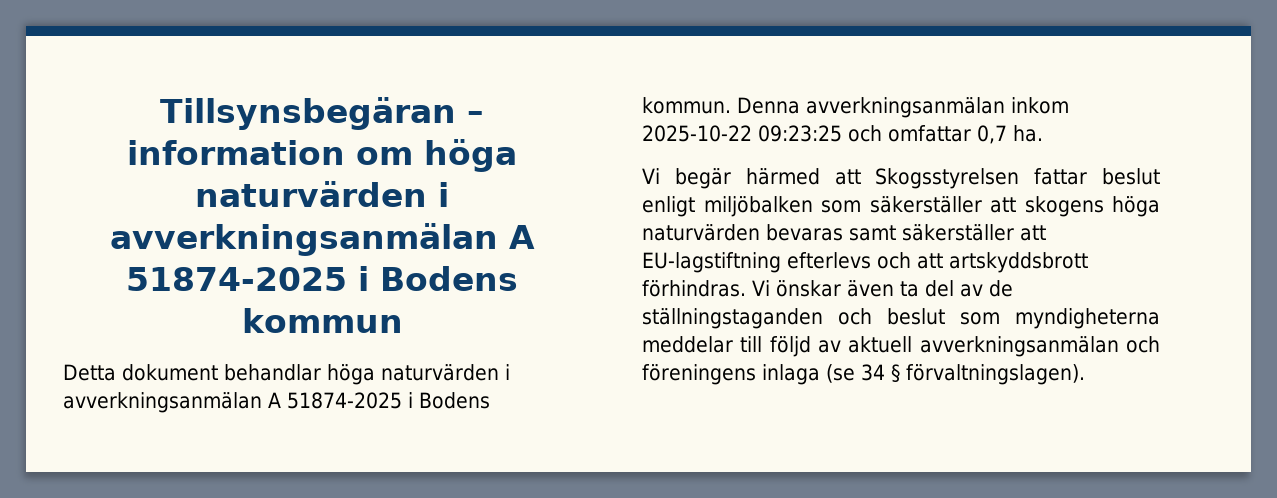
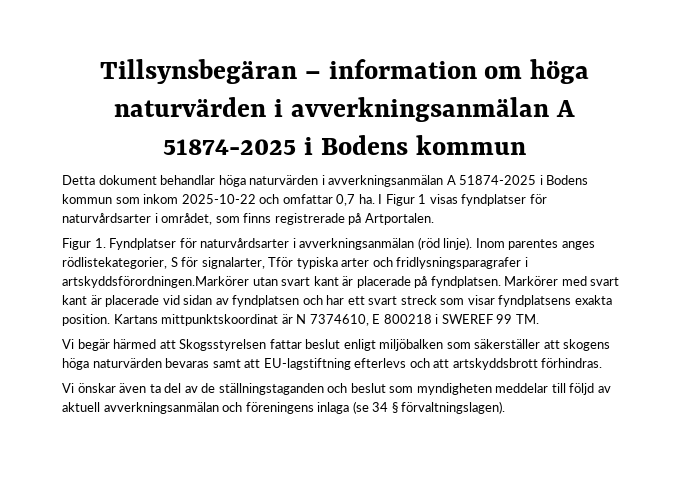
- Detta dokument behandlar höga naturvärden i avverkningsanmälan A 51874-2025 i Bodens kommun. Denna avverkningsanmälan inkom 2025-10-22 09:23:25 och omfattar 0,7 ha.
+ Detta dokument behandlar höga naturvärden i avverkningsanmälan A 51874-2025 i Bodens kommun som inkom 2025-10-22 och omfattar 0,7 ha. I Figur 1 visas fyndplatser för naturvårdsarter i området, som finns registrerade på Artportalen.
+ Figur 1. Fyndplatser för naturvårdsarter i avverkningsanmälan (röd linje). Inom parentes anges rödlistekategorier, S för signalarter, Tför typiska arter och fridlysningsparagrafer i artskyddsförordningen.Markörer utan svart kant är placerade på fyndplatsen. Markörer med svart kant är placerade vid sidan av fyndplatsen och har ett svart streck som visar fyndplatsens exakta position. Kartans mittpunktskoordinat är N 7374610, E 800218 i SWEREF 99 TM.
- Vi begär härmed att Skogsstyrelsen fattar beslut enligt miljöbalken som säkerställer att skogens höga naturvärden bevaras samt säkerställer att EU-lagstiftning efterlevs och att artskyddsbrott förhindras. Vi önskar även ta del av de ställningstaganden och beslut som myndigheterna meddelar till följd av aktuell avverkningsanmälan och föreningens inlaga (se 34 § förvaltningslagen).
+ Vi begär härmed att Skogsstyrelsen fattar beslut enligt miljöbalken som säkerställer att skogens höga naturvärden bevaras samt att EU-lagstiftning efterlevs och att artskyddsbrott förhindras.
+ Vi önskar även ta del av de ställningstaganden och beslut som myndigheten meddelar till följd av aktuell avverkningsanmälan och föreningens inlaga (se 34 § förvaltningslagen).

